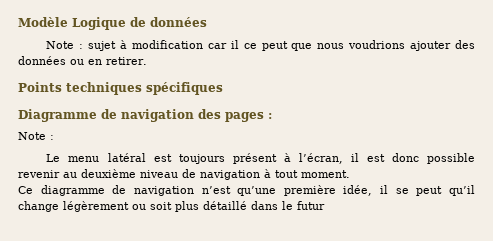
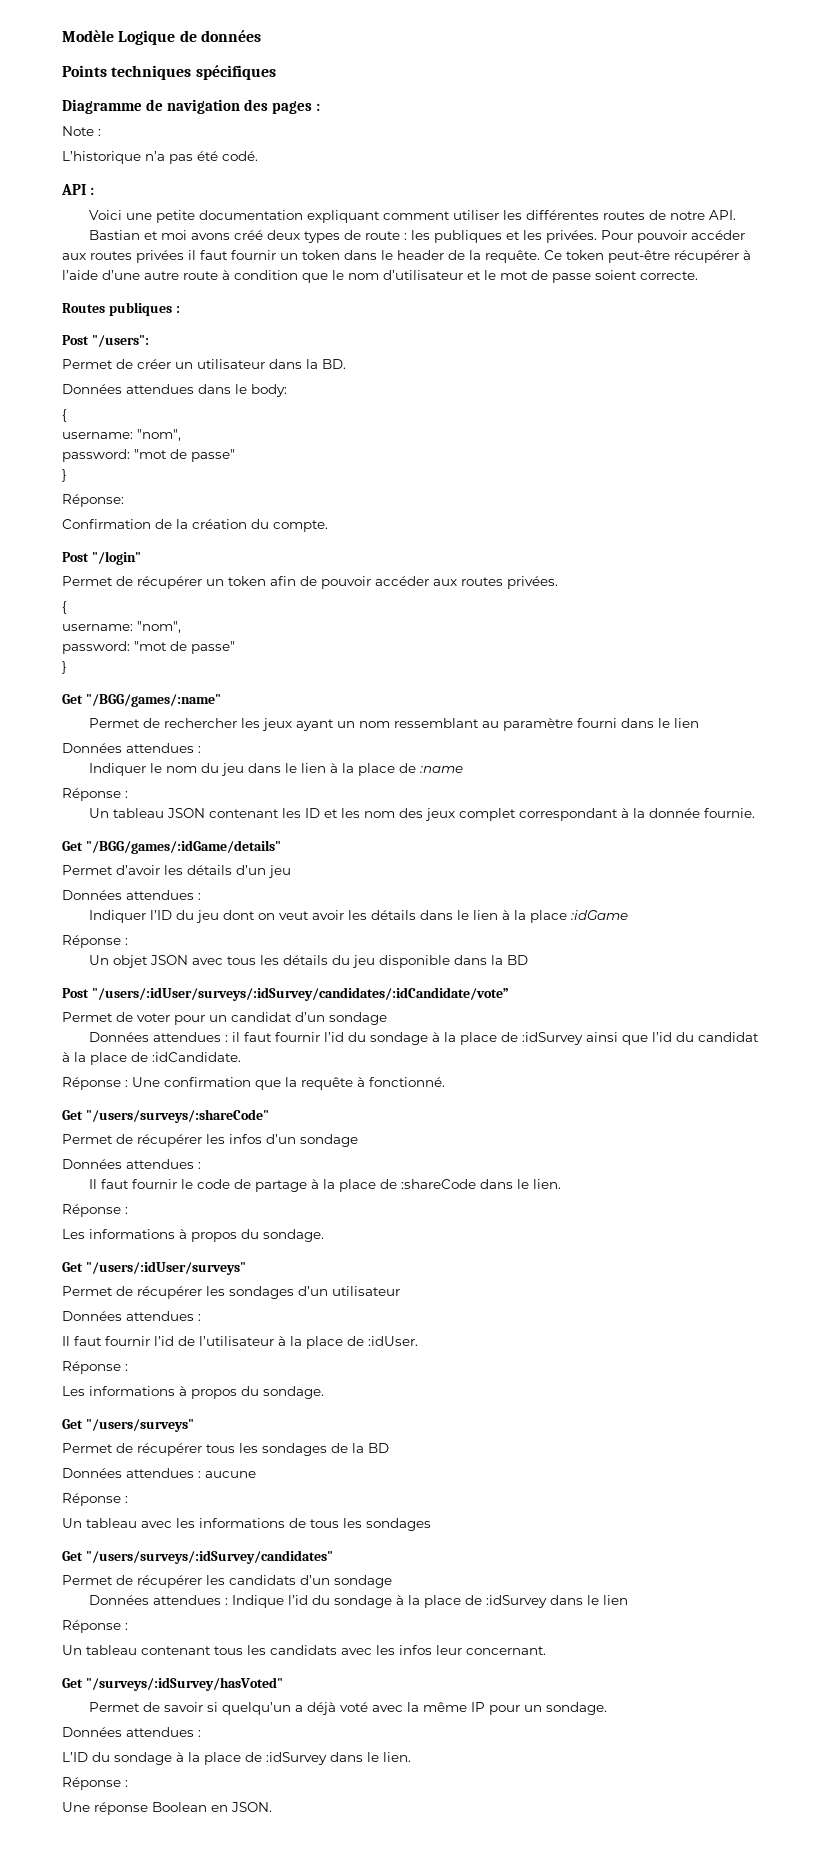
- Note : sujet à modification car il ce peut que nous voudrions ajouter des données ou en retirer.
- Le menu latéral est toujours présent à l’écran, il est donc possible revenir au deuxième niveau de navigation à tout moment.
- Ce diagramme de navigation n’est qu’une première idée, il se peut qu’il change légèrement ou soit plus détaillé dans le futur
+ L’historique n’a pas été codé.
+ API :
+ Voici une petite documentation expliquant comment utiliser les différentes routes de notre API.
+ Bastian et moi avons créé deux types de route : les publiques et les privées. Pour pouvoir accéder aux routes privées il faut fournir un token dans le header de la requête. Ce token peut-être récupérer à l’aide d’une autre route à condition que le nom d’utilisateur et le mot de passe soient correcte.
+ Routes publiques :
+ Post "/users":
+ Permet de créer un utilisateur dans la BD.
+ Données attendues dans le body:
+ {
+ username: "nom",
+ password: "mot de passe"
+ }
+ Réponse:
+ Confirmation de la création du compte.
+ Post "/login"
+ Permet de récupérer un token afin de pouvoir accéder aux routes privées.
+ {
+ username: "nom",
+ password: "mot de passe"
+ }
+ Get "/BGG/games/:name"
+ Permet de rechercher les jeux ayant un nom ressemblant au paramètre fourni dans le lien
+ Données attendues :
+ Indiquer le nom du jeu dans le lien à la place de :name
+ Réponse :
+ Un tableau JSON contenant les ID et les nom des jeux complet correspondant à la donnée fournie.
+ Get "/BGG/games/:idGame/details"
+ Permet d’avoir les détails d’un jeu
+ Données attendues :
+ Indiquer l’ID du jeu dont on veut avoir les détails dans le lien à la place :idGame
+ Réponse :
+ Un objet JSON avec tous les détails du jeu disponible dans la BD
+ Post "/users/:idUser/surveys/:idSurvey/candidates/:idCandidate/vote”
+ Permet de voter pour un candidat d’un sondage
+ Données attendues : il faut fournir l’id du sondage à la place de :idSurvey ainsi que l’id du candidat à la place de :idCandidate.
+ Réponse : Une confirmation que la requête à fonctionné.
+ Get "/users/surveys/:shareCode"
+ Permet de récupérer les infos d’un sondage
+ Données attendues :
+ Il faut fournir le code de partage à la place de :shareCode dans le lien.
+ Réponse :
+ Les informations à propos du sondage.
+ Get "/users/:idUser/surveys"
+ Permet de récupérer les sondages d’un utilisateur
+ Données attendues :
+ Il faut fournir l’id de l’utilisateur à la place de :idUser.
+ Réponse :
+ Les informations à propos du sondage.
+ Get "/users/surveys"
+ Permet de récupérer tous les sondages de la BD
+ Données attendues : aucune
+ Réponse :
+ Un tableau avec les informations de tous les sondages
+ Get "/users/surveys/:idSurvey/candidates"
+ Permet de récupérer les candidats d’un sondage
+ Données attendues : Indique l’id du sondage à la place de :idSurvey dans le lien
+ Réponse :
+ Un tableau contenant tous les candidats avec les infos leur concernant.
+ Get "/surveys/:idSurvey/hasVoted"
+ Permet de savoir si quelqu’un a déjà voté avec la même IP pour un sondage.
+ Données attendues :
+ L’ID du sondage à la place de :idSurvey dans le lien.
+ Réponse :
+ Une réponse Boolean en JSON.

